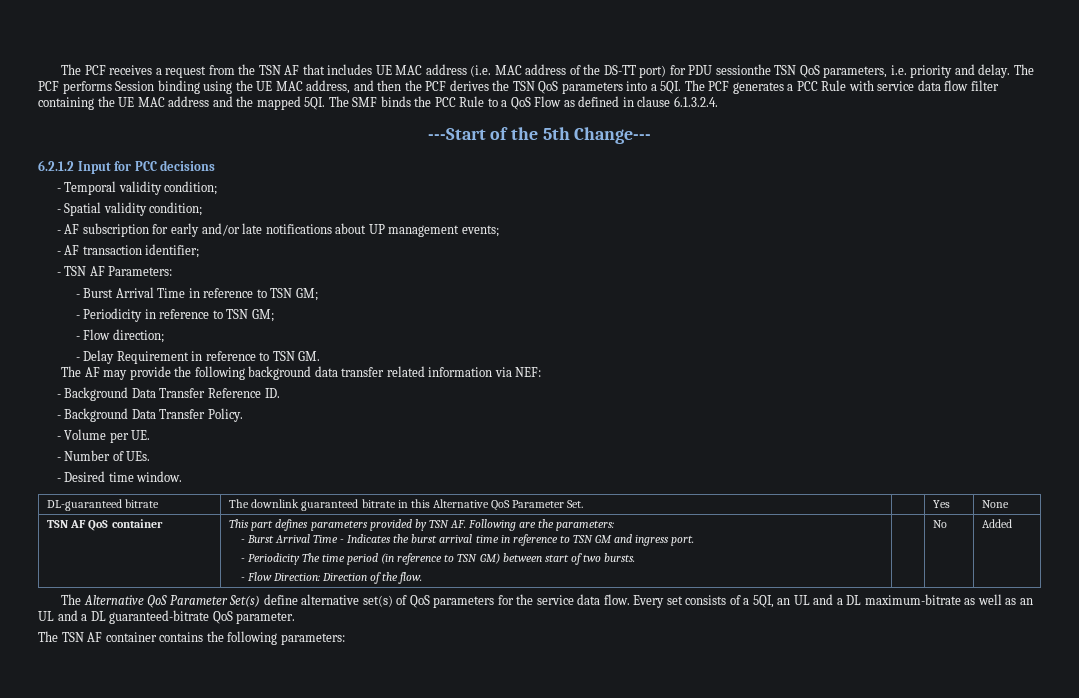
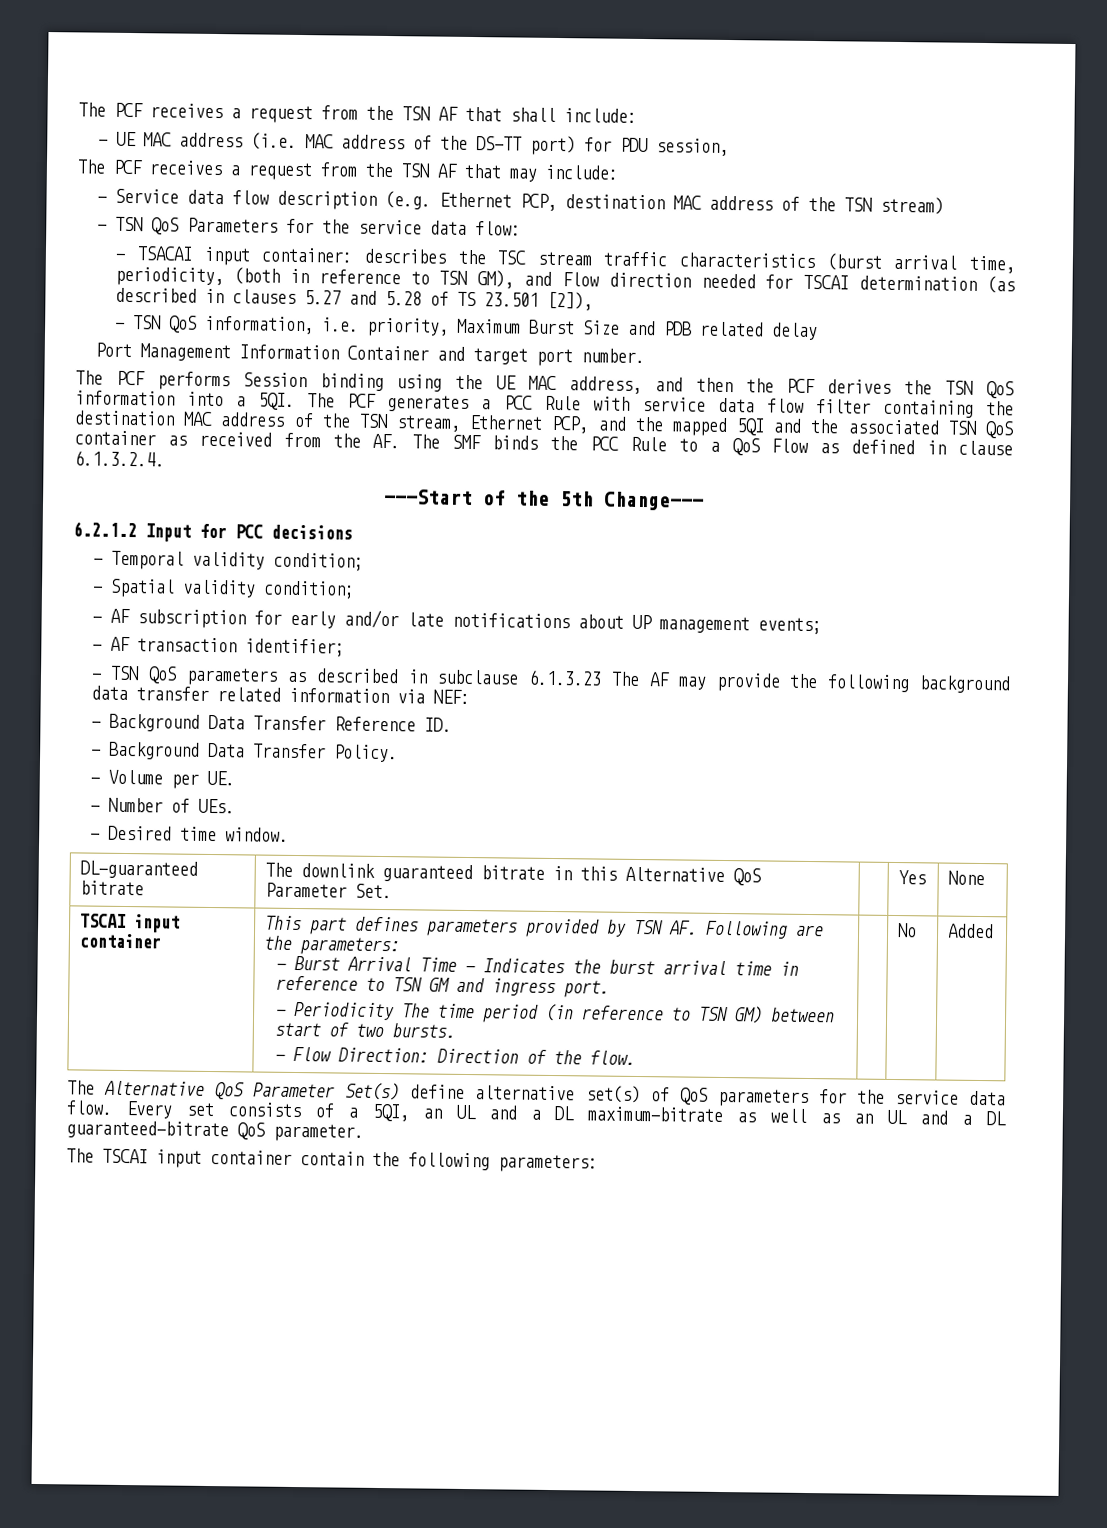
- The PCF receives a request from the TSN AF that includes UE MAC address (i.e. MAC address of the DS-TT port) for PDU sessionthe TSN QoS parameters, i.e. priority and delay. The PCF performs Session binding using the UE MAC address, and then the PCF derives the TSN QoS parameters into a 5QI.
+ The PCF receives a request from the TSN AF that shall include:
+ - UE MAC address (i.e. MAC address of the DS-TT port) for PDU session,
+ The PCF receives a request from the TSN AF that may include:
+ - Service data flow description (e.g. Ethernet PCP, destination MAC address of the TSN stream)
+ - TSN QoS Parameters for the service data flow:
+ - TSACAI input container: describes the TSC stream traffic characteristics (burst arrival time, periodicity, (both in reference to TSN GM), and Flow direction needed for TSCAI determination (as described in clauses 5.27 and 5.28 of TS 23.501 [2]),
+ - TSN QoS information, i.e. priority, Maximum Burst Size and PDB related delay
+ Port Management Information Container and target port number.
+ The PCF performs Session binding using the UE MAC address, and then the PCF derives the TSN QoS information into a 5QI.
- The PCF generates a PCC Rule with service data flow filter containing the UE MAC address and the mapped 5QI. The SMF binds the PCC Rule to a QoS Flow as defined in clause 6.1.3.2.4.
+ The PCF generates a PCC Rule with service data flow filter containing the destination MAC address of the TSN stream, Ethernet PCP, and the mapped 5QI and the associated TSN QoS container as received from the AF. The SMF binds the PCC Rule to a QoS Flow as defined in clause 6.1.3.2.4.
- - TSN AF Parameters:
- - Burst Arrival Time in reference to TSN GM;
- - Periodicity in reference to TSN GM;
- - Flow direction;
- - Delay Requirement in reference to TSN GM.
- The AF may provide the following background data transfer related information via NEF:
+ - TSN QoS parameters as described in subclause 6.1.3.23 The AF may provide the following background data transfer related information via NEF:
  DL-guaranteed bitrate | The downlink guaranteed bitrate in this Alternative QoS Parameter Set. | | Yes | None
- TSN AF QoS container
+ TSCAI input container
- The TSN AF container contains the following parameters:
+ The TSCAI input container contain the following parameters:

